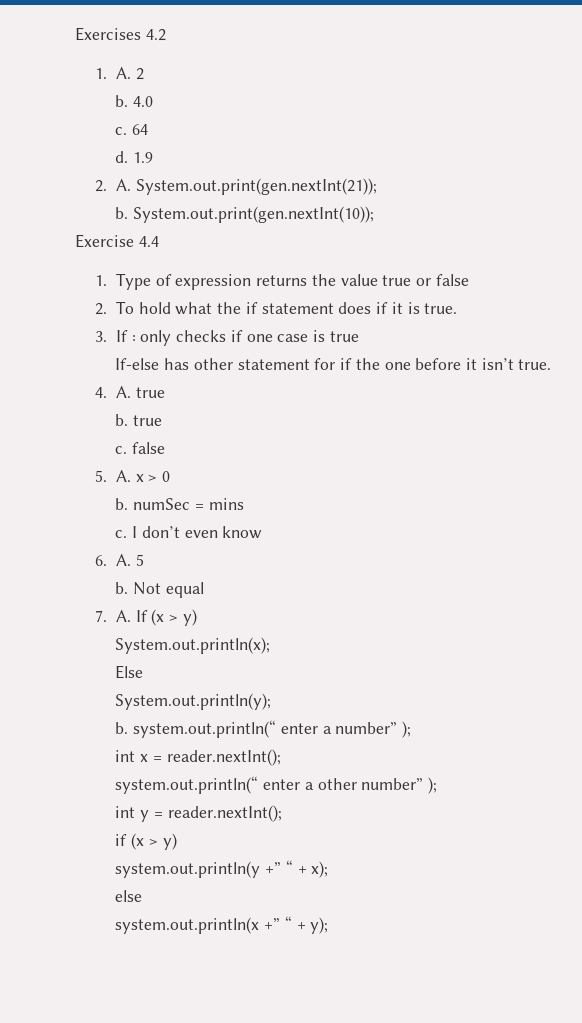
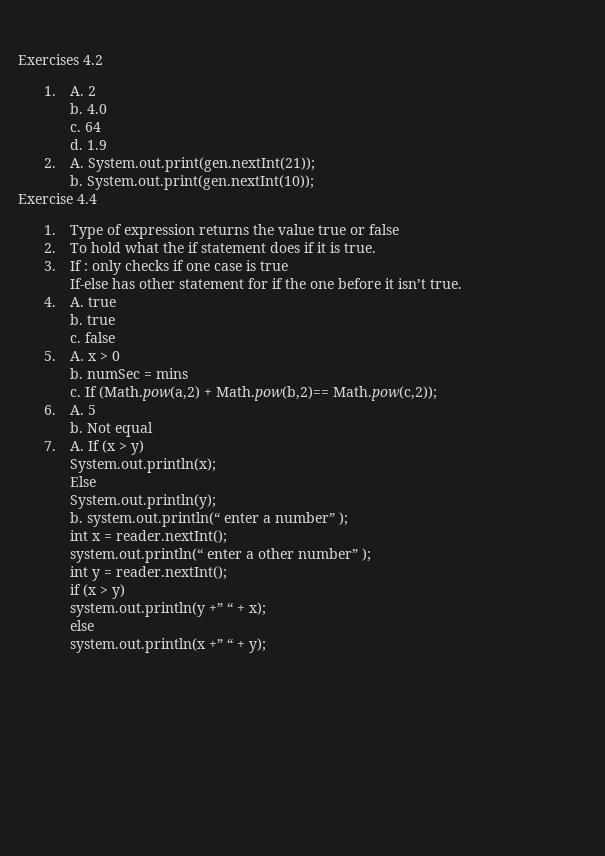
- I don’t even know
+ If (Math.pow(a,2) + Math.pow(b,2)== Math.pow(c,2));

